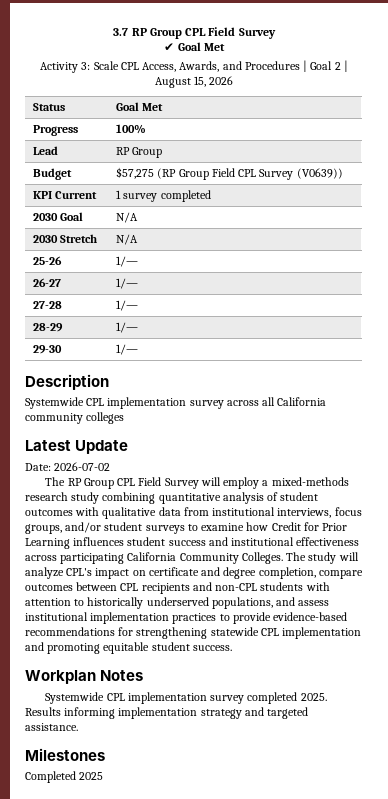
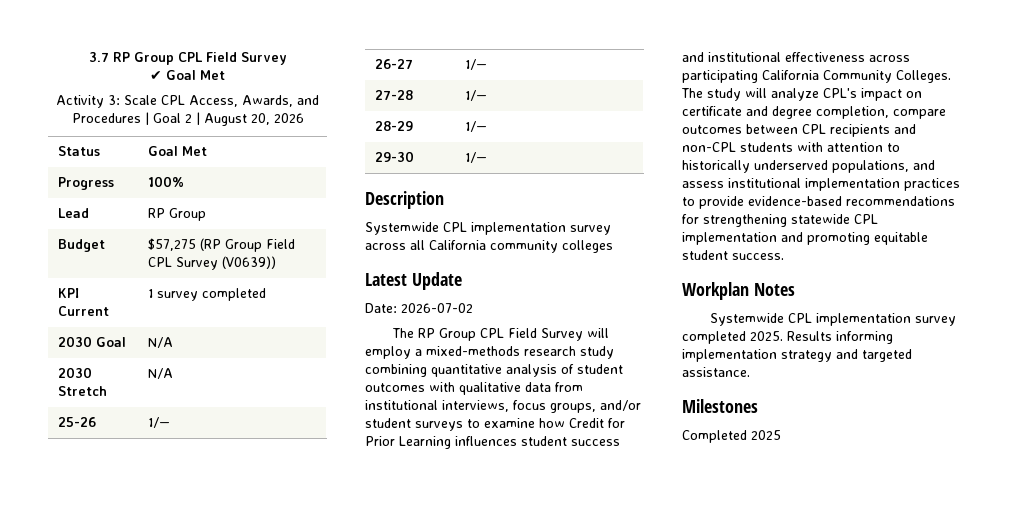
- Activity 3: Scale CPL Access, Awards, and Procedures | Goal 2 | August 15, 2026
+ Activity 3: Scale CPL Access, Awards, and Procedures | Goal 2 | August 20, 2026

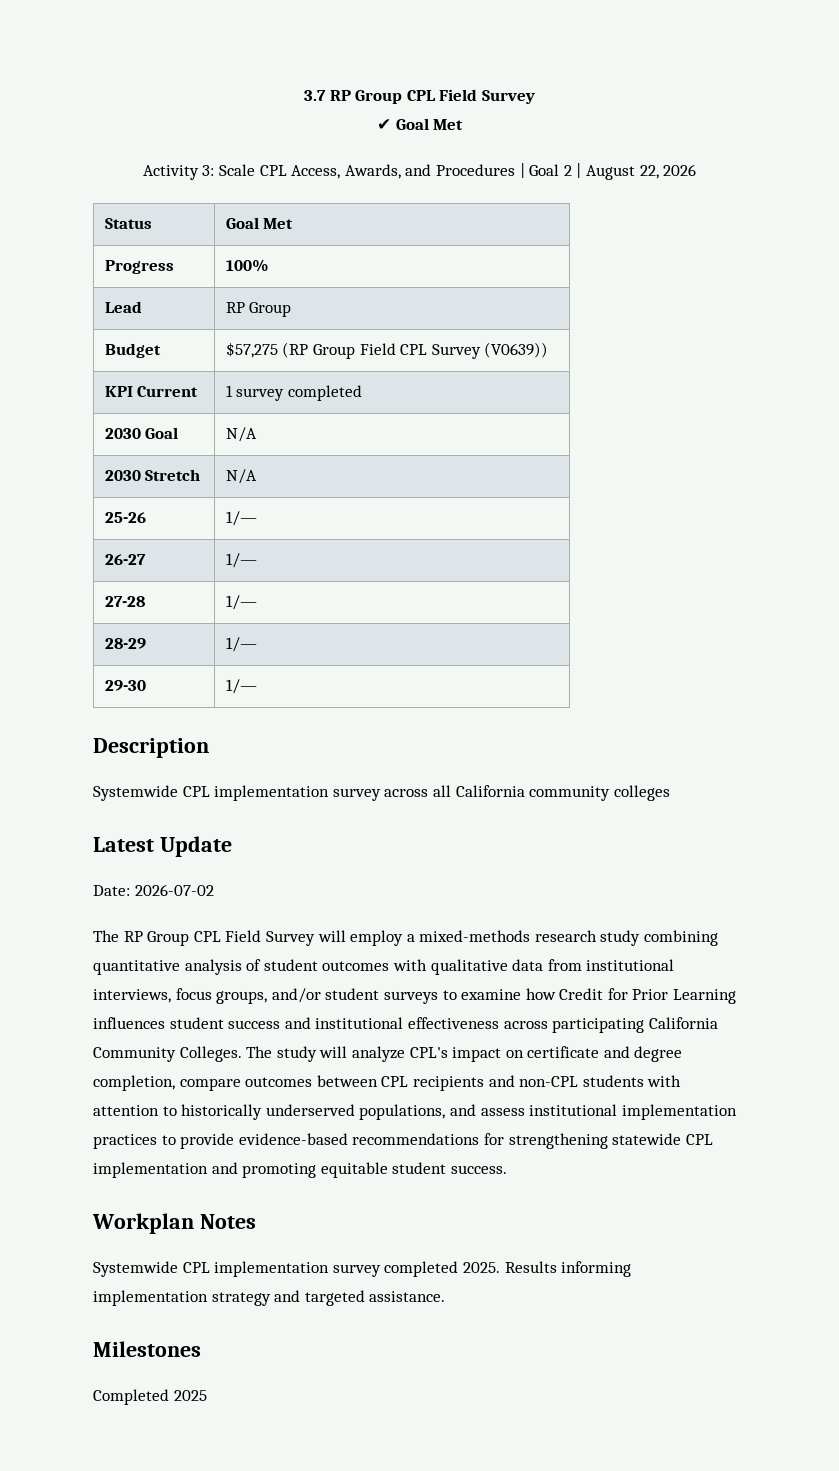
- Activity 3: Scale CPL Access, Awards, and Procedures | Goal 2 | August 20, 2026
+ Activity 3: Scale CPL Access, Awards, and Procedures | Goal 2 | August 22, 2026

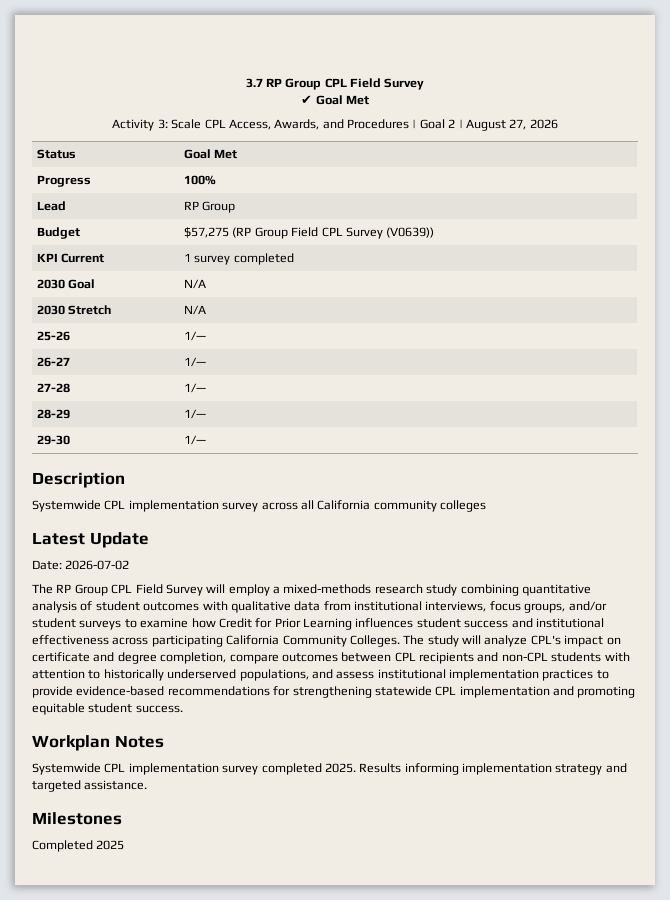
- Activity 3: Scale CPL Access, Awards, and Procedures | Goal 2 | August 22, 2026
+ Activity 3: Scale CPL Access, Awards, and Procedures | Goal 2 | August 27, 2026

